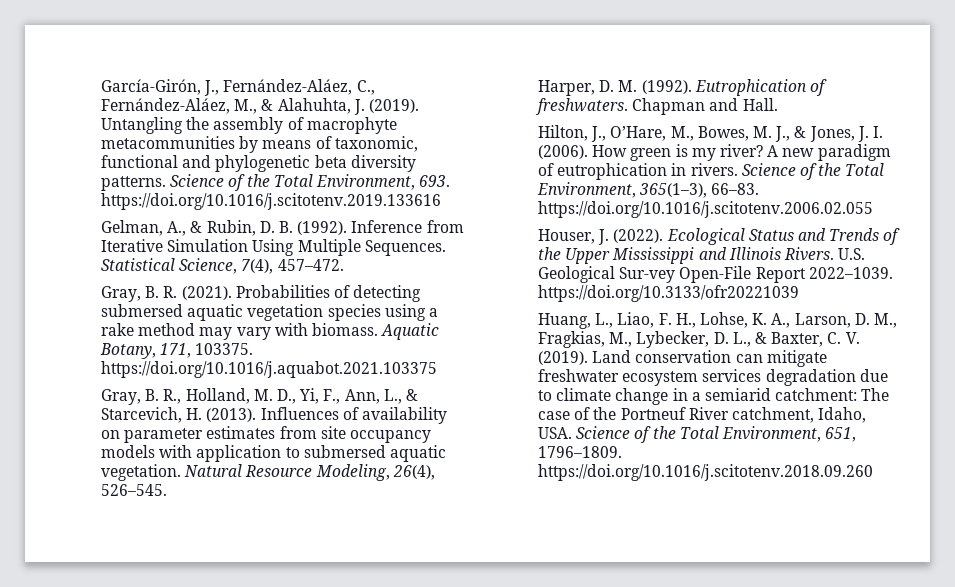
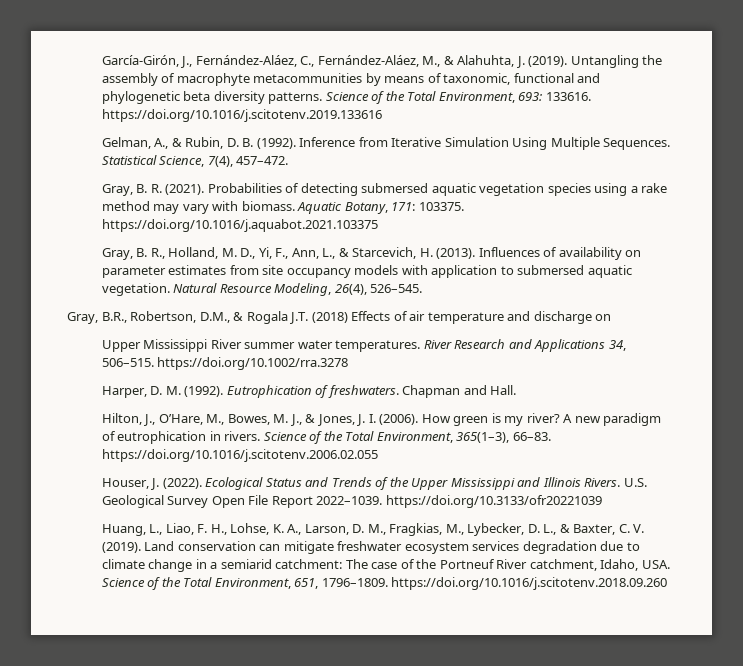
- Science of the Total Environment, 693. https://doi.org/10.1016/j.scitotenv.2019.133616
+ Science of the Total Environment, 693: 133616. https://doi.org/10.1016/j.scitotenv.2019.133616
- Aquatic Botany, 171, 103375. https://doi.org/10.1016/j.aquabot.2021.103375
+ Aquatic Botany, 171: 103375. https://doi.org/10.1016/j.aquabot.2021.103375
+ Gray, B.R., Robertson, D.M., & Rogala J.T. (2018) Effects of air temperature and discharge on
+ Upper Mississippi River summer water temperatures. River Research and Applications 34, 506–515. https://doi.org/10.1002/rra.3278
- U.S. Geological Sur-vey Open-File Report 2022–1039. https://doi.org/10.3133/ofr20221039
+ U.S. Geological Survey Open File Report 2022–1039. https://doi.org/10.3133/ofr20221039

